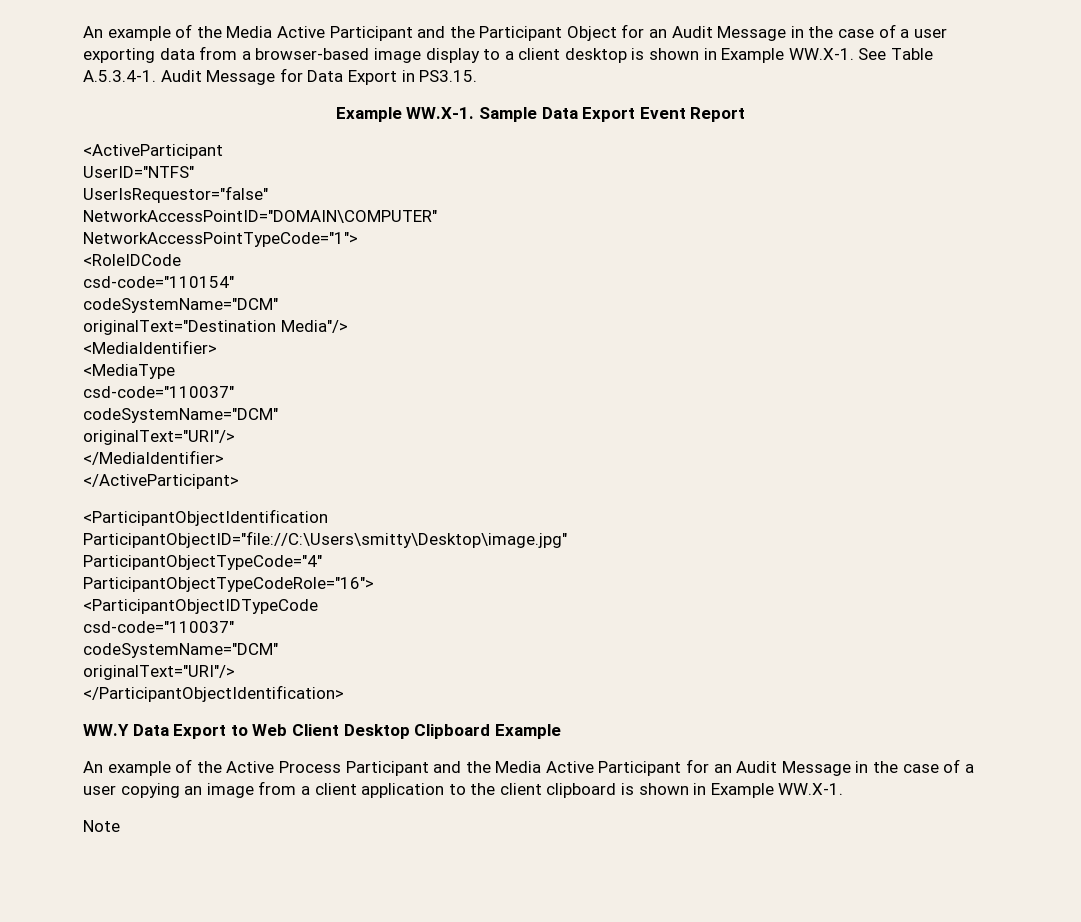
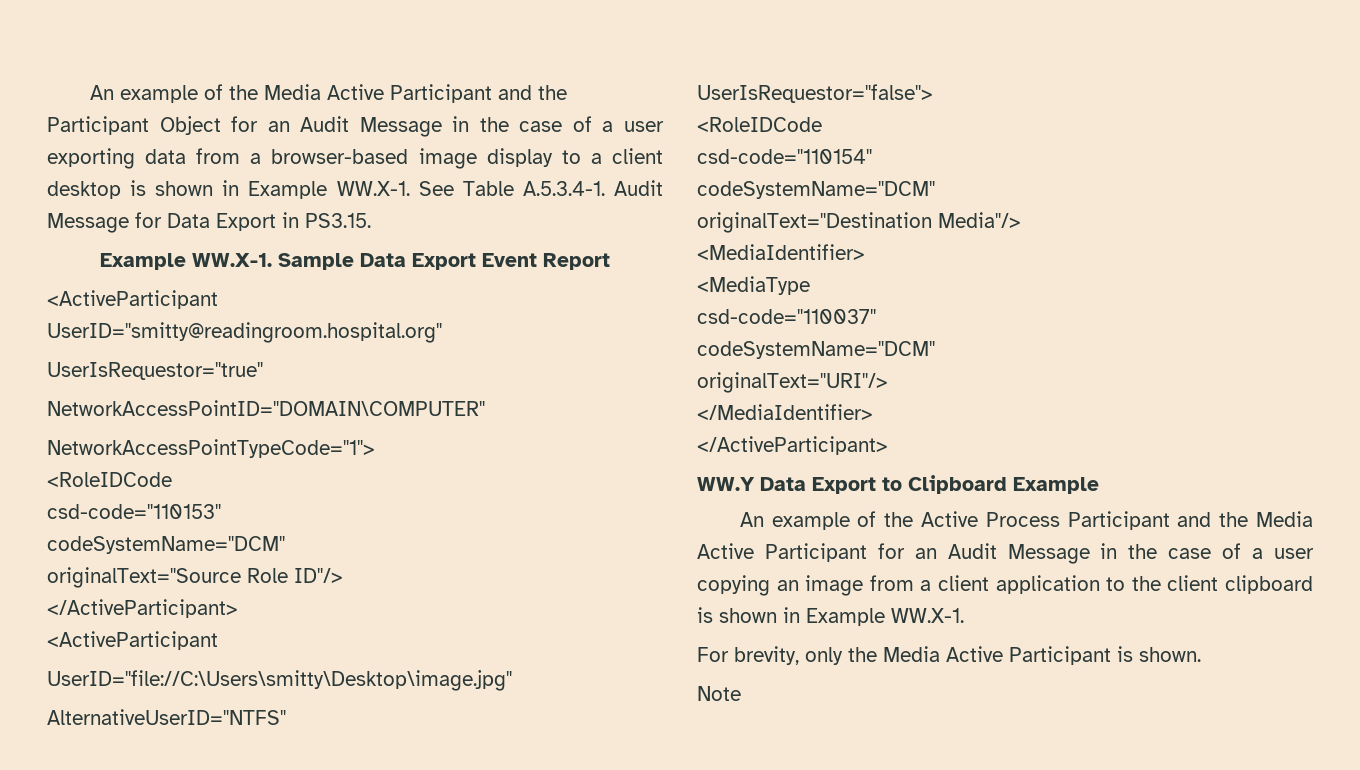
- UserID="NTFS"
- UserIsRequestor="false"
+ UserID="smitty@readingroom.hospital.org"
+ UserIsRequestor="true"
+ csd-code="110153"
+ codeSystemName="DCM"
+ originalText="Source Role ID"/>
+ </ActiveParticipant>
+ <ActiveParticipant
+ UserID="file://C:\Users\smitty\Desktop\image.jpg"
+ AlternativeUserID="NTFS"
+ UserIsRequestor="false">
+ <RoleIDCode
- <ParticipantObjectIdentification
- ParticipantObjectID="file://C:\Users\smitty\Desktop\image.jpg"
- ParticipantObjectTypeCode="4"
- ParticipantObjectTypeCodeRole="16">
- <ParticipantObjectIDTypeCode
- csd-code="110037"
- codeSystemName="DCM"
- originalText="URI"/>
- </ParticipantObjectIdentification>
- WW.Y Data Export to Web Client Desktop Clipboard Example
+ WW.Y Data Export to Clipboard Example
+ For brevity, only the Media Active Participant is shown.

